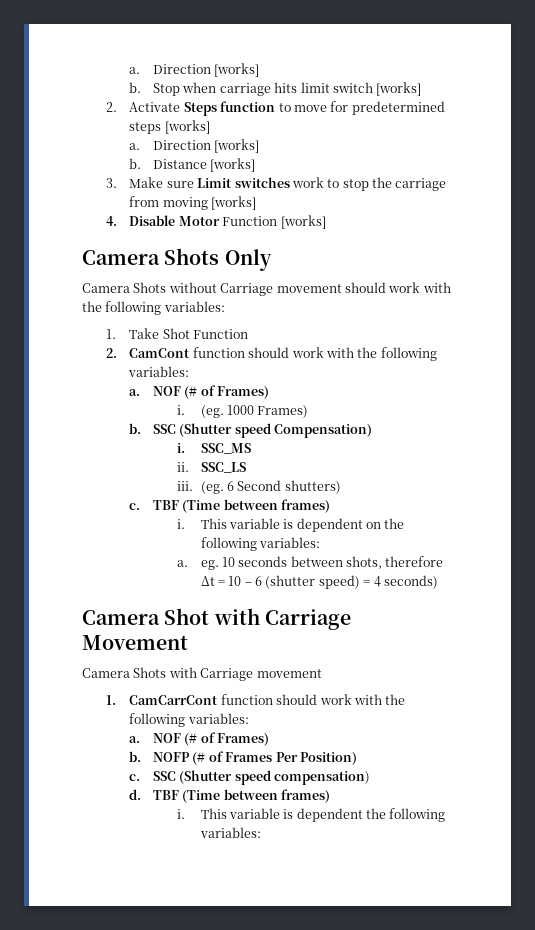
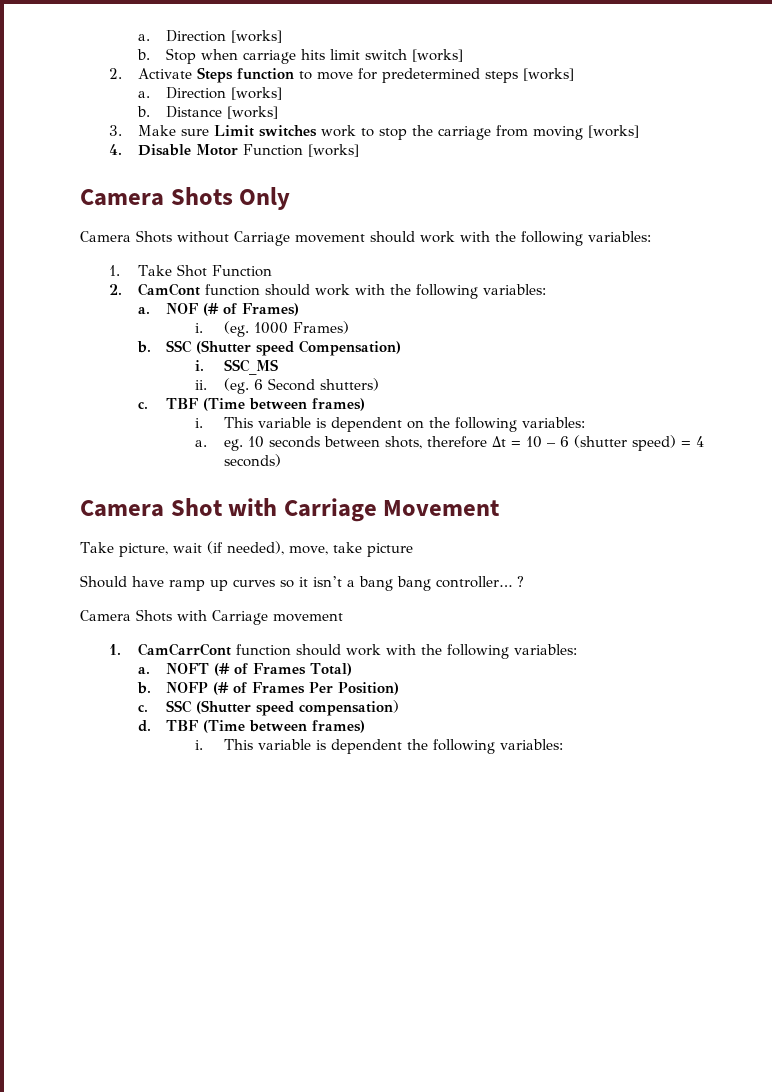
- SSC_LS
- iii.
+ Take picture, wait (if needed), move, take picture
+ Should have ramp up curves so it isn’t a bang bang controller… ?
  1. CamCarrCont function should work with the following variables:
- a. NOF (# of Frames)
+ a. NOFT (# of Frames Total)

